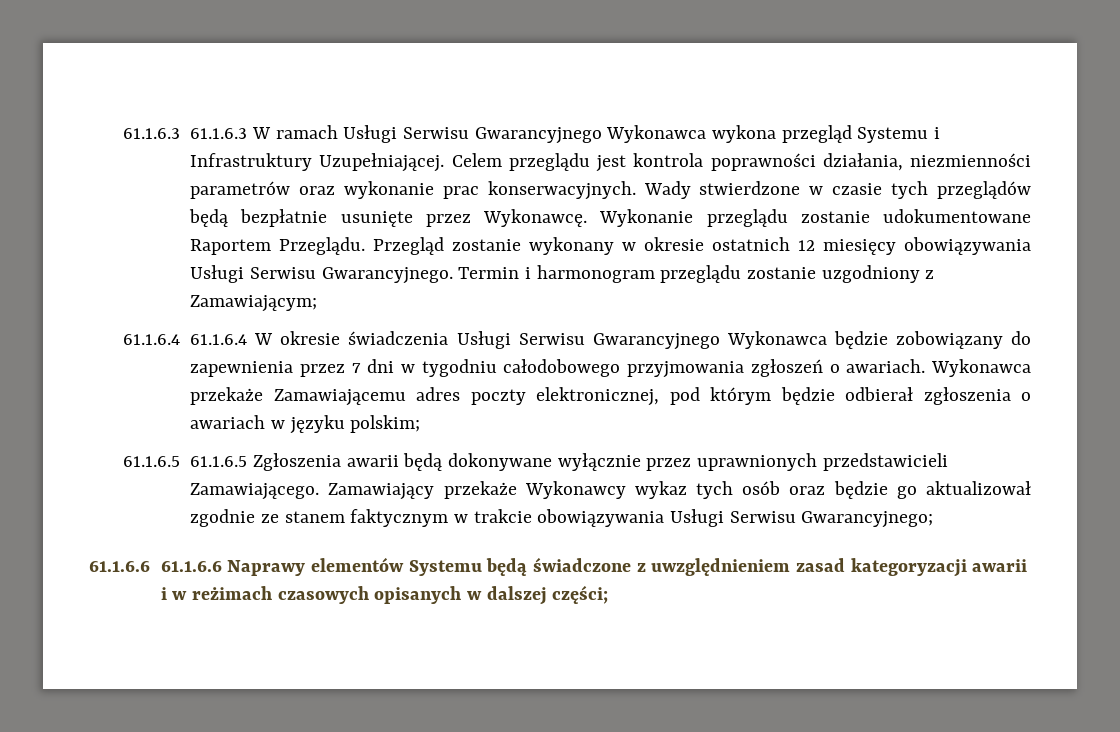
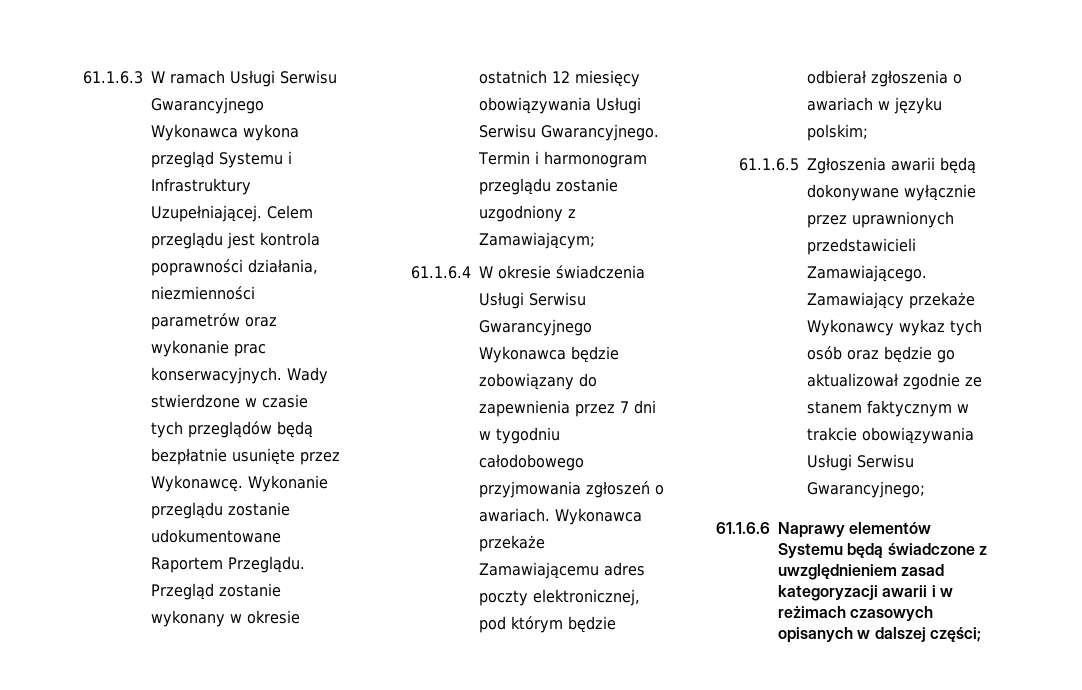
- 61.1.6.3 61.1.6.3 W ramach Usługi Serwisu Gwarancyjnego Wykonawca wykona przegląd Systemu i Infrastruktury Uzupełniającej.
+ 61.1.6.3 W ramach Usługi Serwisu Gwarancyjnego Wykonawca wykona przegląd Systemu i Infrastruktury Uzupełniającej.
- 61.1.6.4 61.1.6.4 W okresie świadczenia Usługi Serwisu Gwarancyjnego Wykonawca będzie zobowiązany do zapewnienia przez 7 dni w tygodniu całodobowego przyjmowania zgłoszeń o awariach.
+ 61.1.6.4 W okresie świadczenia Usługi Serwisu Gwarancyjnego Wykonawca będzie zobowiązany do zapewnienia przez 7 dni w tygodniu całodobowego przyjmowania zgłoszeń o awariach.
- 61.1.6.5 61.1.6.5 Zgłoszenia awarii będą dokonywane wyłącznie przez uprawnionych przedstawicieli Zamawiającego.
+ 61.1.6.5 Zgłoszenia awarii będą dokonywane wyłącznie przez uprawnionych przedstawicieli Zamawiającego.
- 61.1.6.6 61.1.6.6 Naprawy elementów Systemu będą świadczone z uwzględnieniem zasad kategoryzacji awarii i w reżimach czasowych opisanych w dalszej części;
+ 61.1.6.6 Naprawy elementów Systemu będą świadczone z uwzględnieniem zasad kategoryzacji awarii i w reżimach czasowych opisanych w dalszej części;

